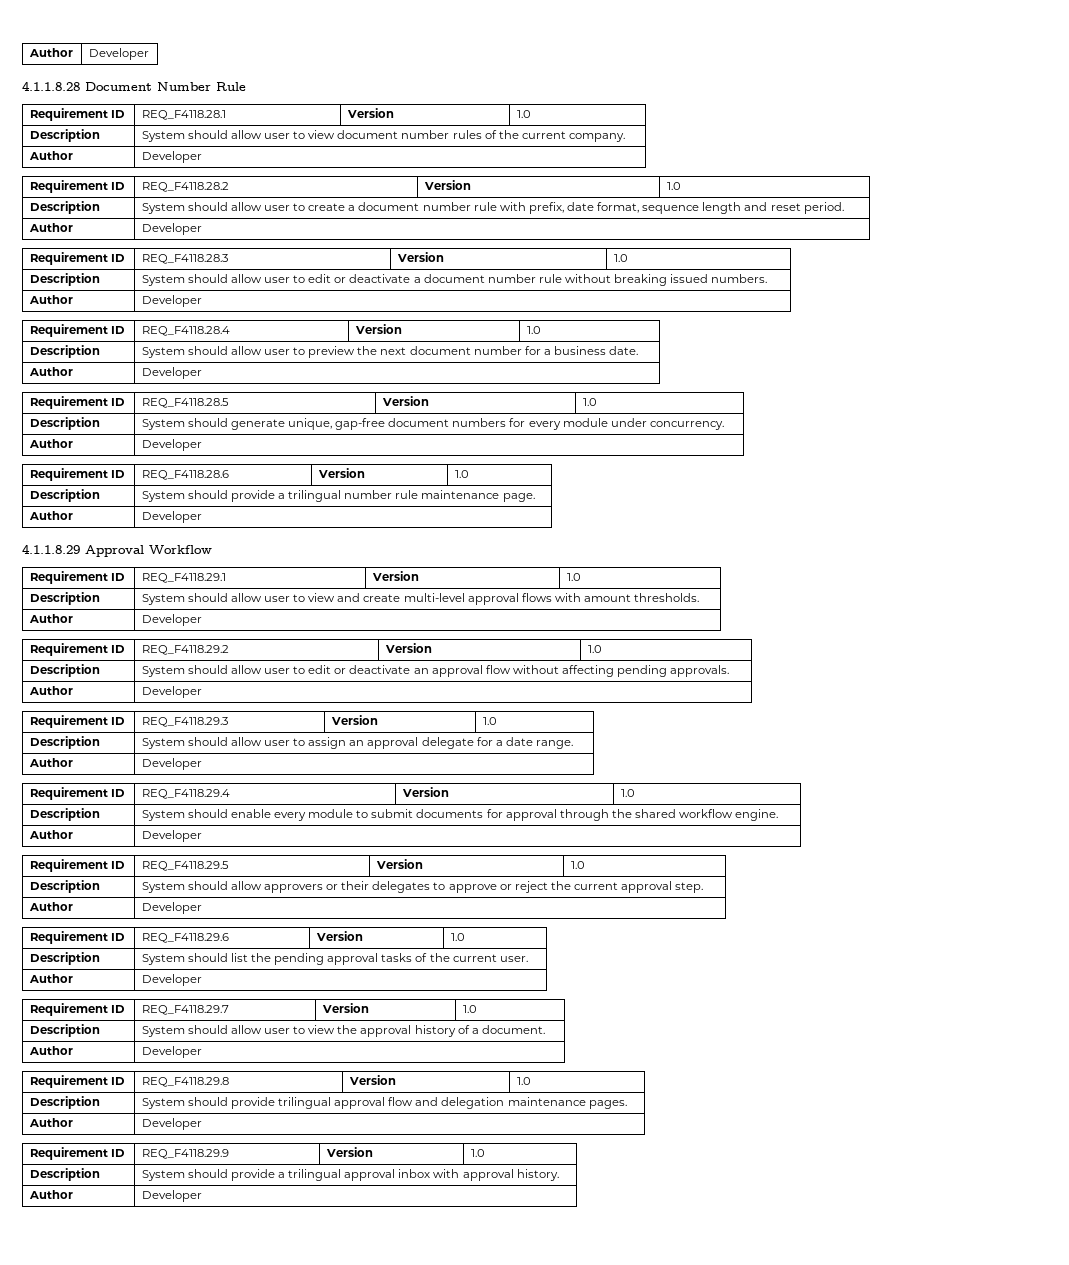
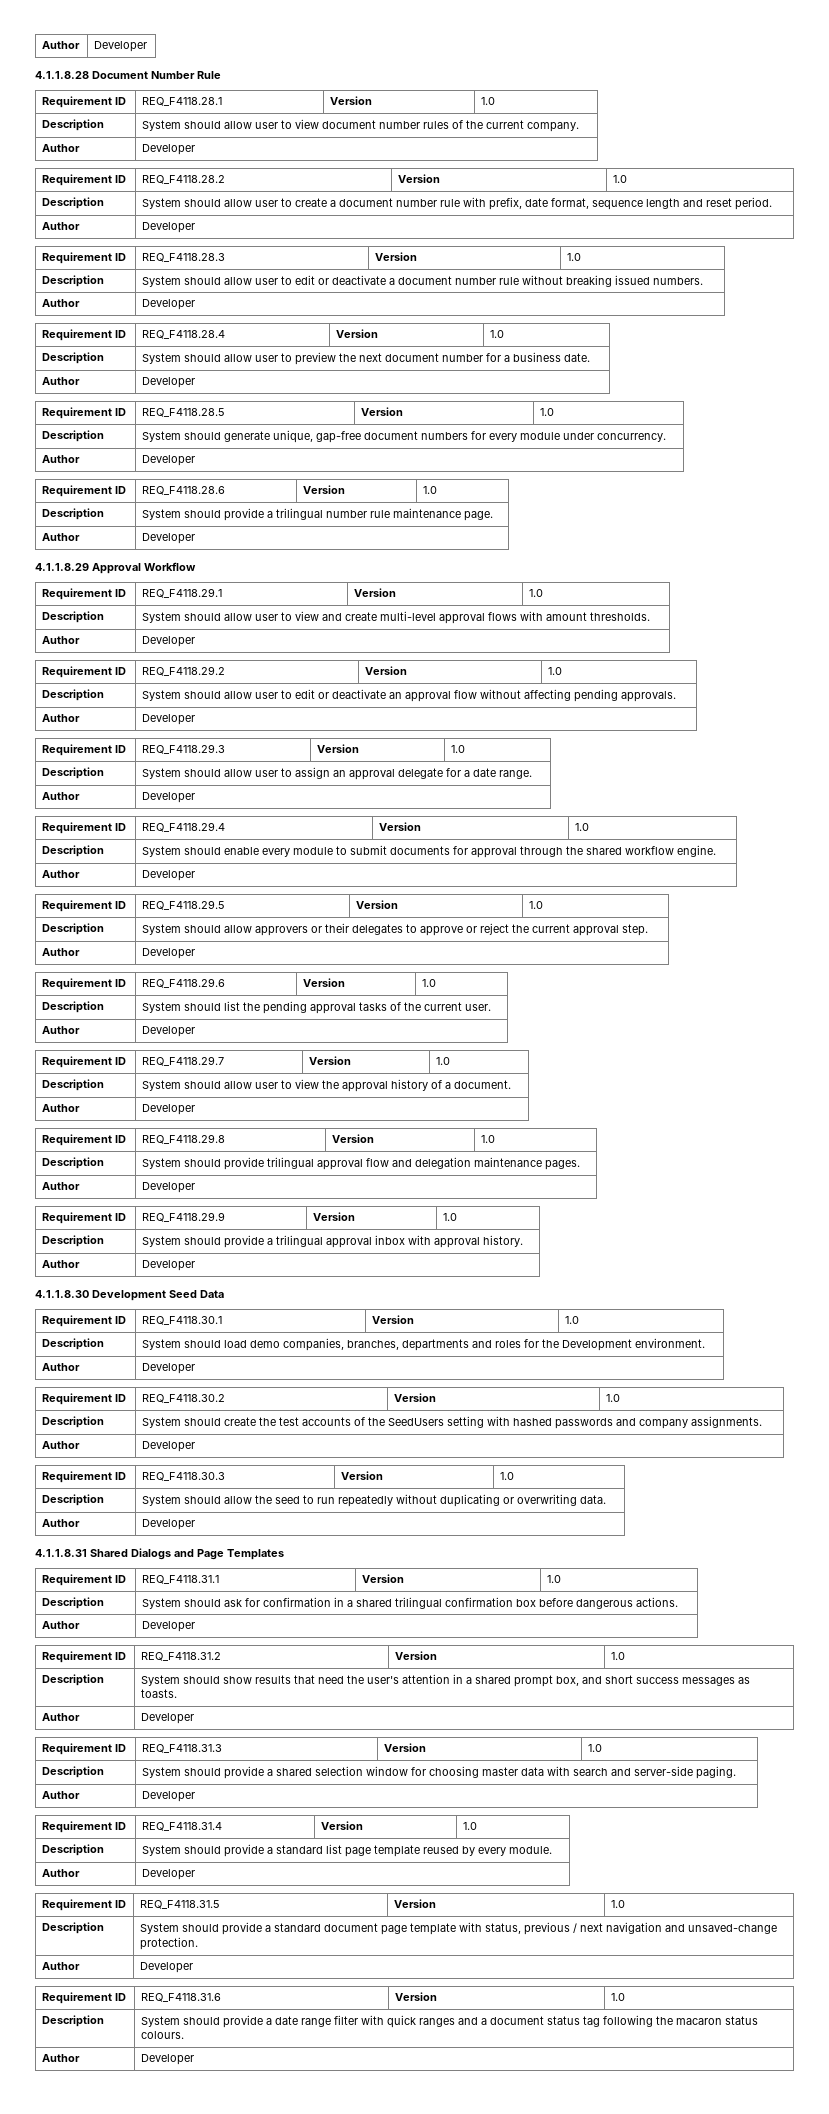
+ 4.1.1.8.30 Development Seed Data
+ Requirement ID | REQ_F4118.30.1 | Version | 1.0
+ Description | System should load demo companies, branches, departments and roles for the Development environment.
+ Author | Developer
+ Requirement ID | REQ_F4118.30.2 | Version | 1.0
+ Description | System should create the test accounts of the SeedUsers setting with hashed passwords and company assignments.
+ Author | Developer
+ Requirement ID | REQ_F4118.30.3 | Version | 1.0
+ Description | System should allow the seed to run repeatedly without duplicating or overwriting data.
+ Author | Developer
+ 4.1.1.8.31 Shared Dialogs and Page Templates
+ Requirement ID | REQ_F4118.31.1 | Version | 1.0
+ Description | System should ask for confirmation in a shared trilingual confirmation box before dangerous actions.
+ Author | Developer
+ Requirement ID | REQ_F4118.31.2 | Version | 1.0
+ Description | System should show results that need the user's attention in a shared prompt box, and short success messages as toasts.
+ Author | Developer
+ Requirement ID | REQ_F4118.31.3 | Version | 1.0
+ Description | System should provide a shared selection window for choosing master data with search and server-side paging.
+ Author | Developer
+ Requirement ID | REQ_F4118.31.4 | Version | 1.0
+ Description | System should provide a standard list page template reused by every module.
+ Author | Developer
+ Requirement ID | REQ_F4118.31.5 | Version | 1.0
+ Description | System should provide a standard document page template with status, previous / next navigation and unsaved-change protection.
+ Author | Developer
+ Requirement ID | REQ_F4118.31.6 | Version | 1.0
+ Description | System should provide a date range filter with quick ranges and a document status tag following the macaron status colours.
+ Author | Developer

